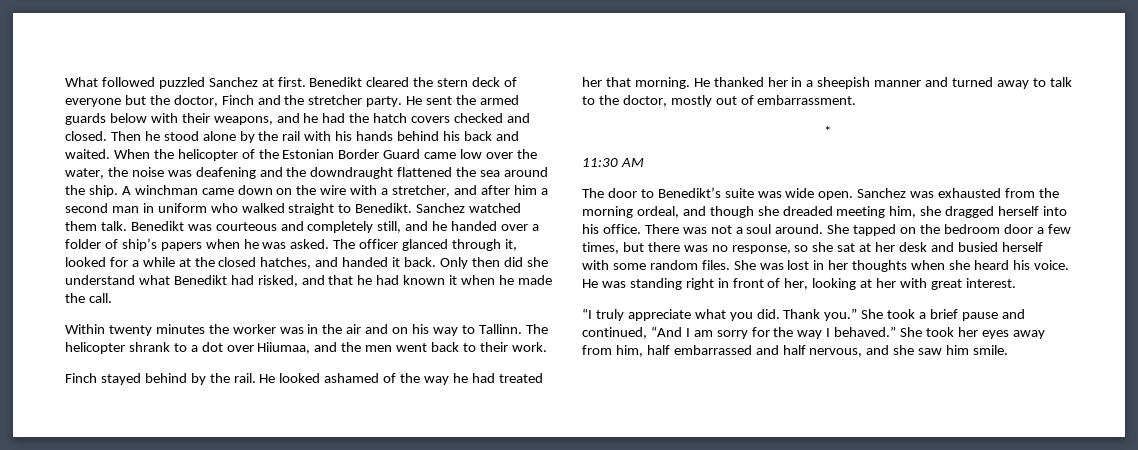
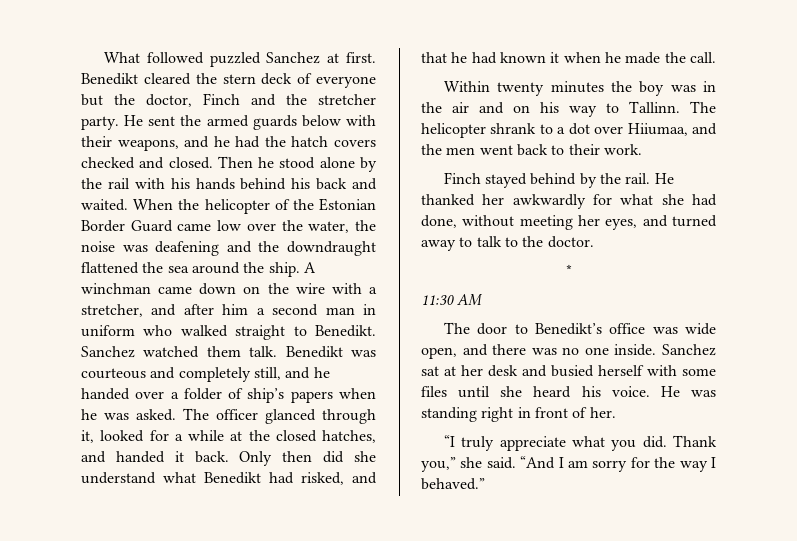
- Within twenty minutes the worker was in the air and on his way to Tallinn.
+ Within twenty minutes the boy was in the air and on his way to Tallinn.
- He looked ashamed of the way he had treated her that morning. He thanked her in a sheepish manner and turned away to talk to the doctor, mostly out of embarrassment.
+ He thanked her awkwardly for what she had done, without meeting her eyes, and turned away to talk to the doctor.
- The door to Benedikt’s suite was wide open. Sanchez was exhausted from the morning ordeal, and though she dreaded meeting him, she dragged herself into his office. There was not a soul around. She tapped on the bedroom door a few times, but there was no response, so she sat at her desk and busied herself with some random files. She was lost in her thoughts when she heard his voice.
+ The door to Benedikt’s office was wide open, and there was no one inside. Sanchez sat at her desk and busied herself with some files until she heard his voice.
- He was standing right in front of her, looking at her with great interest.
+ He was standing right in front of her.
- Thank you.” She took a brief pause and continued, “And I am sorry for the way I behaved.” She took her eyes away from him, half embarrassed and half nervous, and she saw him smile.
+ Thank you,” she said. “And I am sorry for the way I behaved.”

